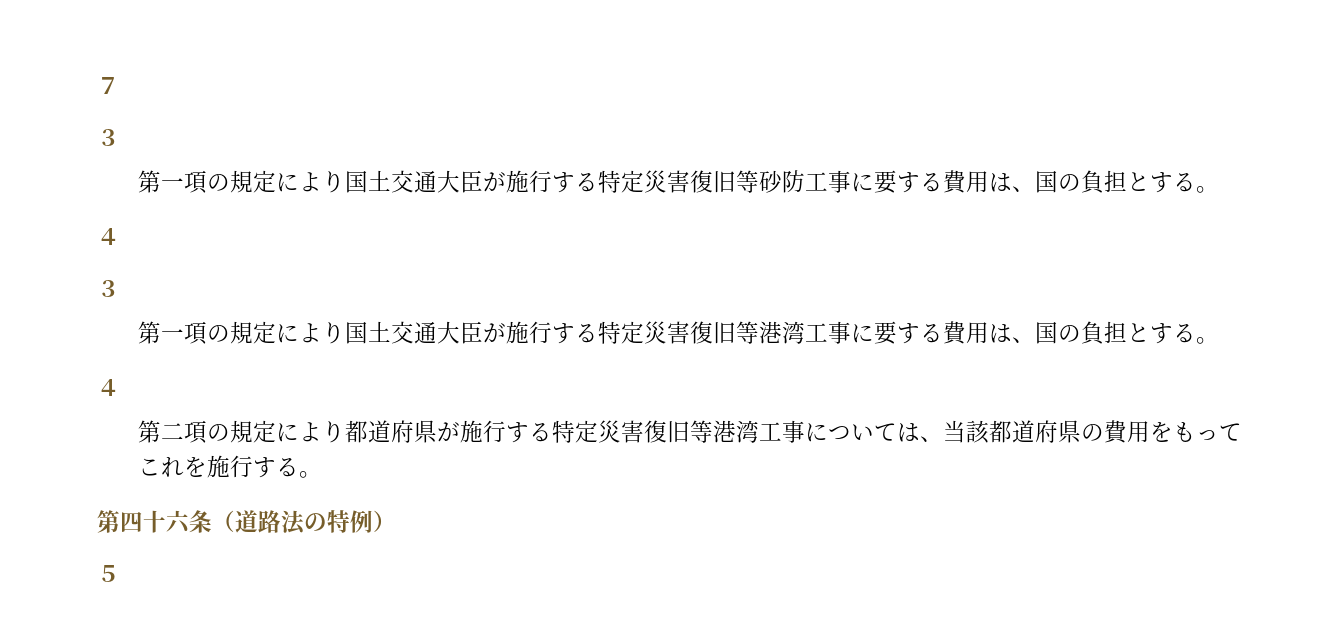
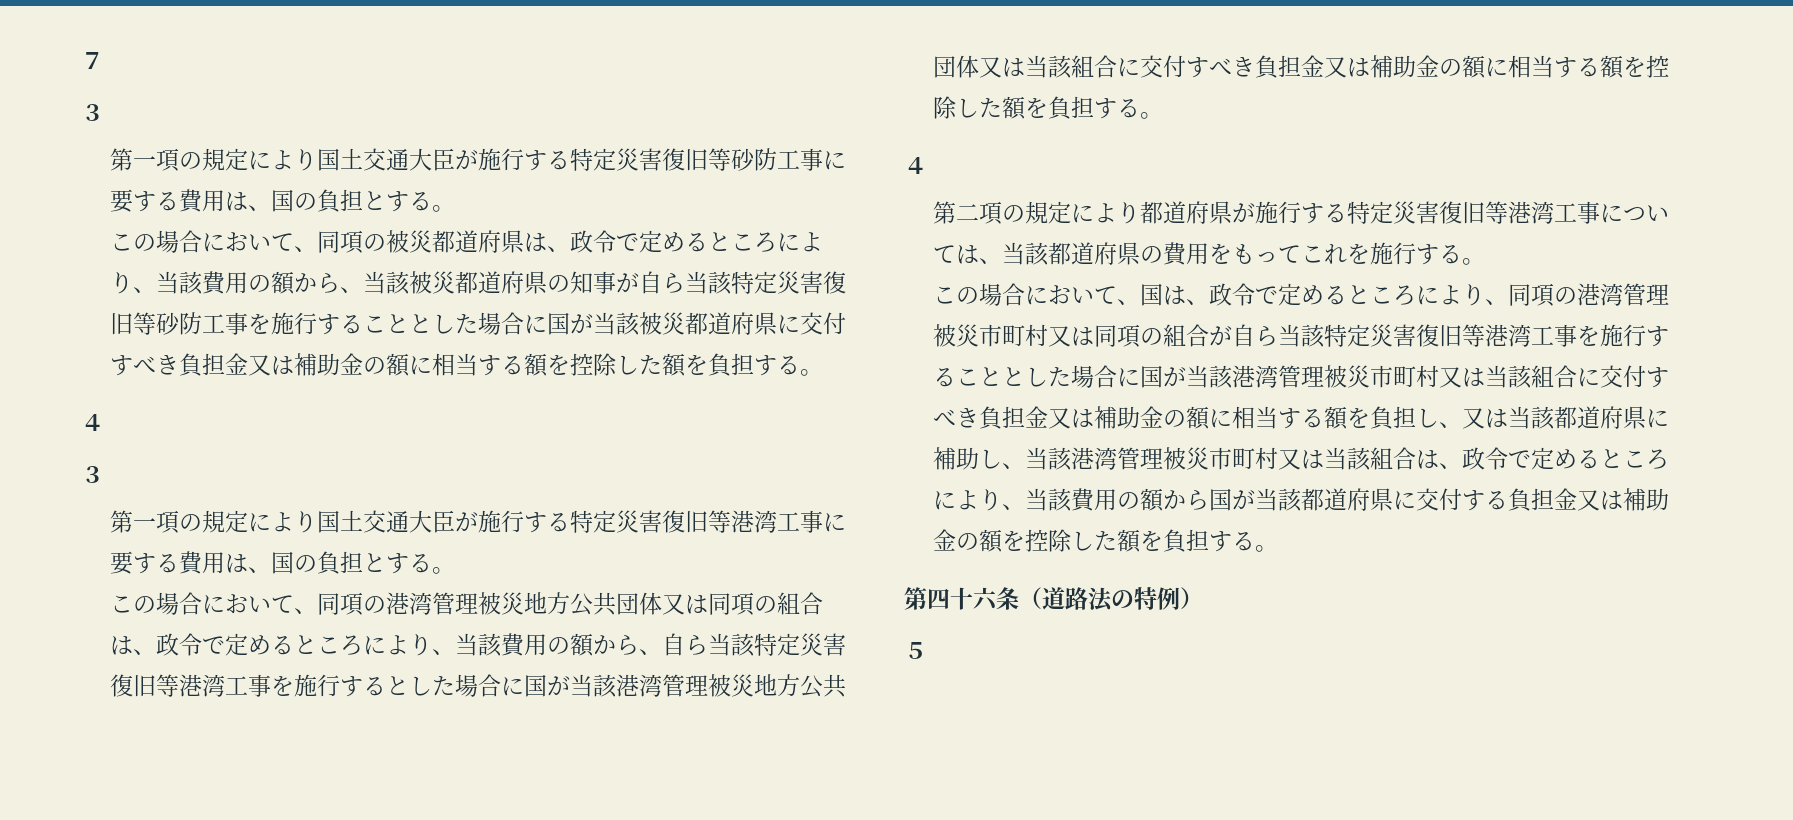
+ この場合において、同項の被災都道府県は、政令で定めるところにより、当該費用の額から、当該被災都道府県の知事が自ら当該特定災害復旧等砂防工事を施行することとした場合に国が当該被災都道府県に交付すべき負担金又は補助金の額に相当する額を控除した額を負担する。
+ この場合において、同項の港湾管理被災地方公共団体又は同項の組合は、政令で定めるところにより、当該費用の額から、自ら当該特定災害復旧等港湾工事を施行するとした場合に国が当該港湾管理被災地方公共団体又は当該組合に交付すべき負担金又は補助金の額に相当する額を控除した額を負担する。
+ この場合において、国は、政令で定めるところにより、同項の港湾管理被災市町村又は同項の組合が自ら当該特定災害復旧等港湾工事を施行することとした場合に国が当該港湾管理被災市町村又は当該組合に交付すべき負担金又は補助金の額に相当する額を負担し、又は当該都道府県に補助し、当該港湾管理被災市町村又は当該組合は、政令で定めるところにより、当該費用の額から国が当該都道府県に交付する負担金又は補助金の額を控除した額を負担する。

